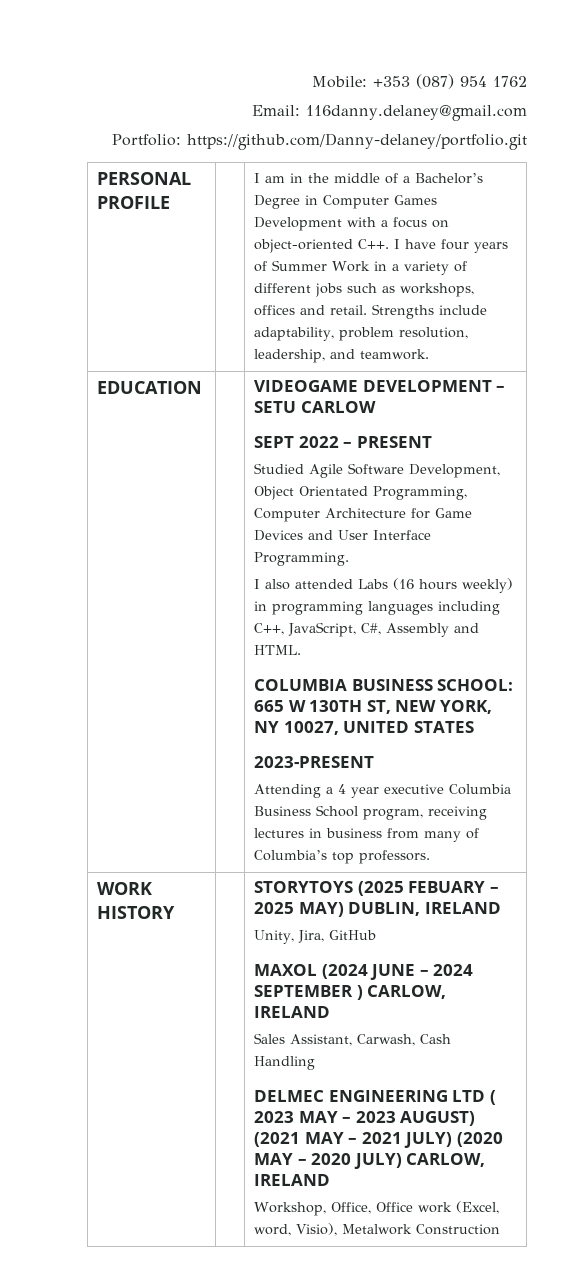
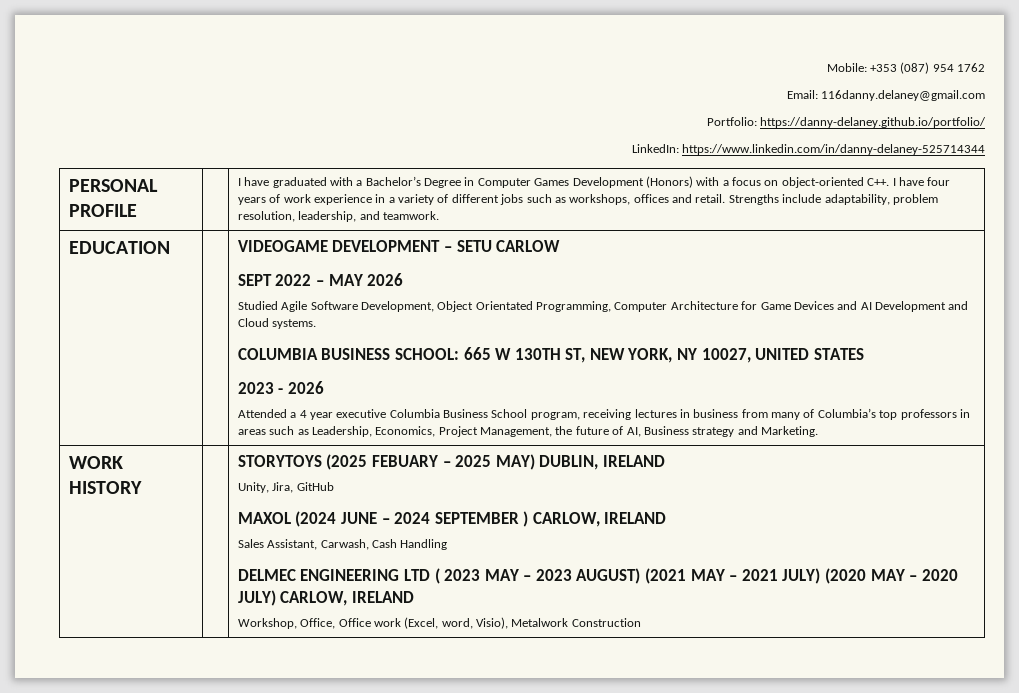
- Portfolio: https://github.com/Danny-delaney/portfolio.git
+ Portfolio: https://danny-delaney.github.io/portfolio/
+ LinkedIn: https://www.linkedin.com/in/danny-delaney-525714344
- I am in the middle of a Bachelor’s Degree in Computer Games Development with a focus on object-oriented C++. I have four years of Summer Work in a variety of different jobs such as workshops, offices and retail.
+ I have graduated with a Bachelor’s Degree in Computer Games Development (Honors) with a focus on object-oriented C++. I have four years of work experience in a variety of different jobs such as workshops, offices and retail.
- SEPT 2022 – PRESENT
+ SEPT 2022 – MAY 2026
- Studied Agile Software Development, Object Orientated Programming, Computer Architecture for Game Devices and User Interface Programming.
- I also attended Labs (16 hours weekly) in programming languages including C++, JavaScript, C#, Assembly and HTML.
+ Studied Agile Software Development, Object Orientated Programming, Computer Architecture for Game Devices and AI Development and Cloud systems.
- 2023-PRESENT
- Attending a 4 year executive Columbia Business School program, receiving lectures in business from many of Columbia’s top professors.
+ 2023 - 2026
+ Attended a 4 year executive Columbia Business School program, receiving lectures in business from many of Columbia’s top professors in areas such as Leadership, Economics, Project Management, the future of AI, Business strategy and Marketing.

